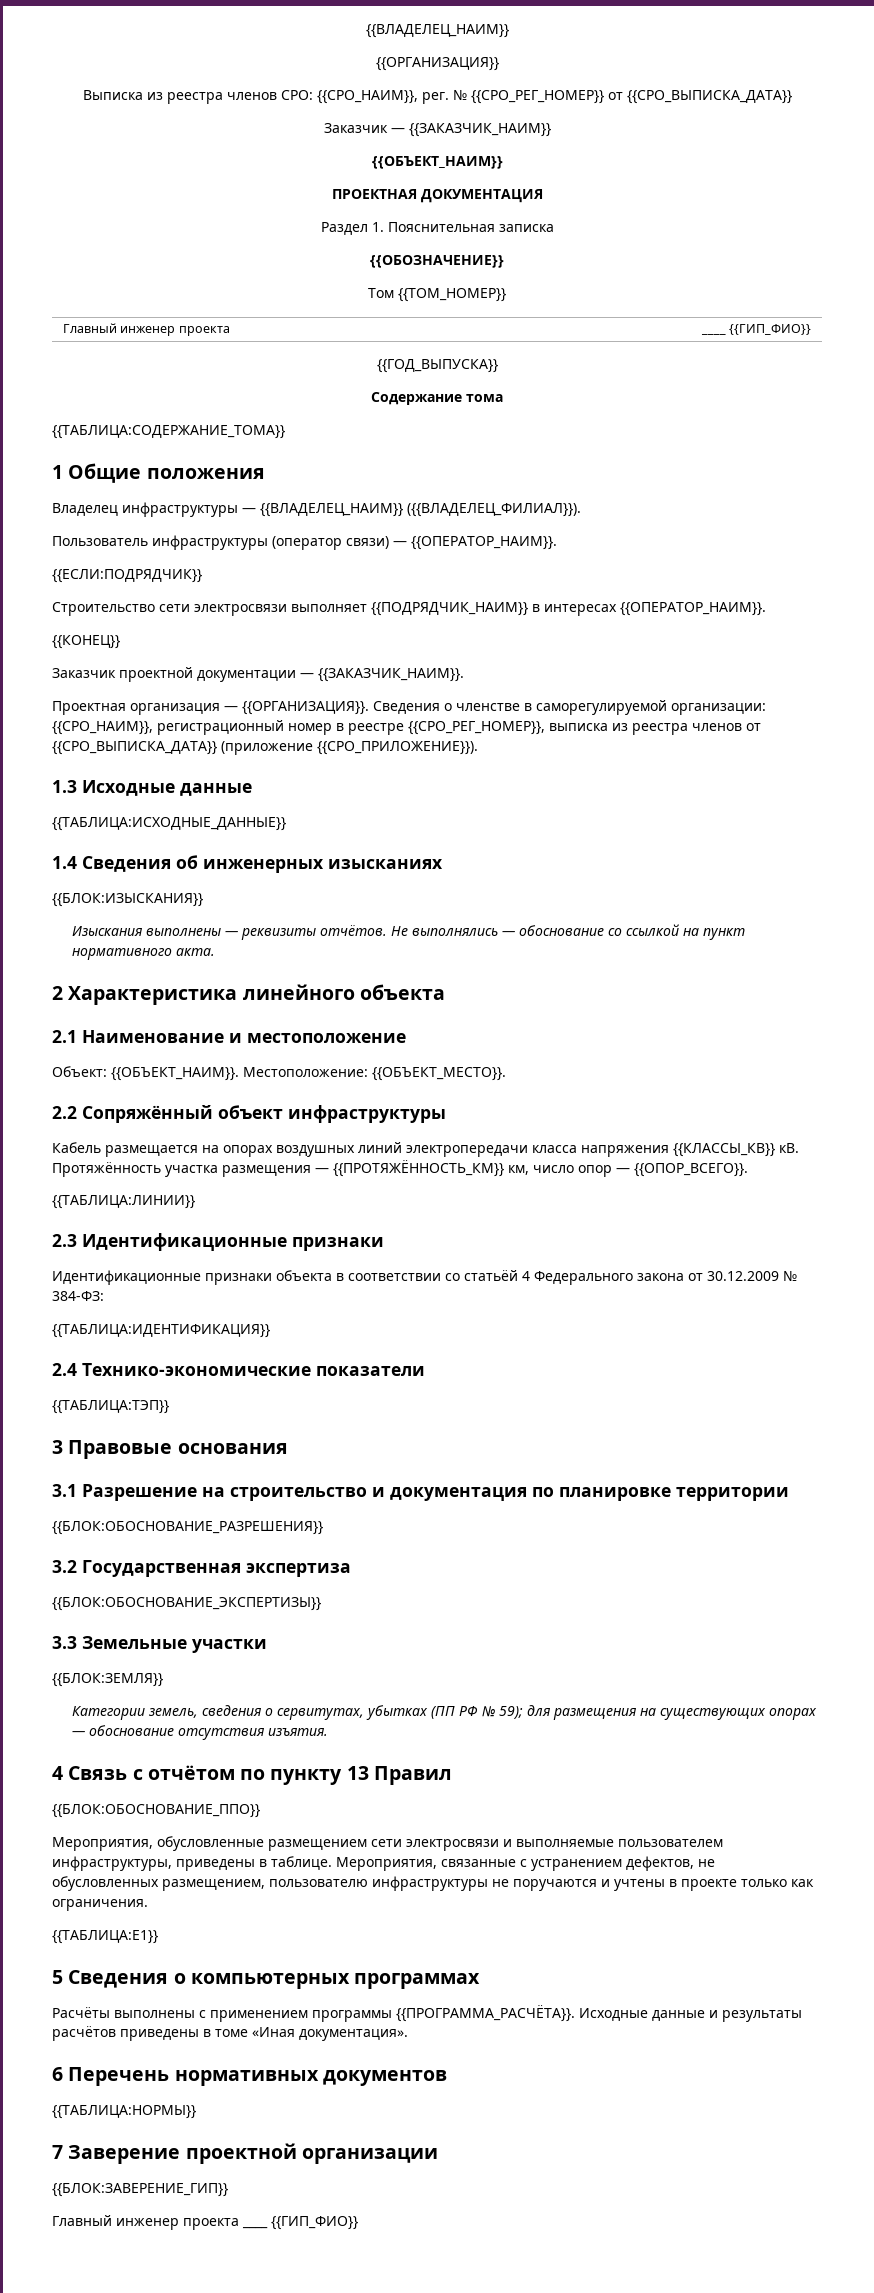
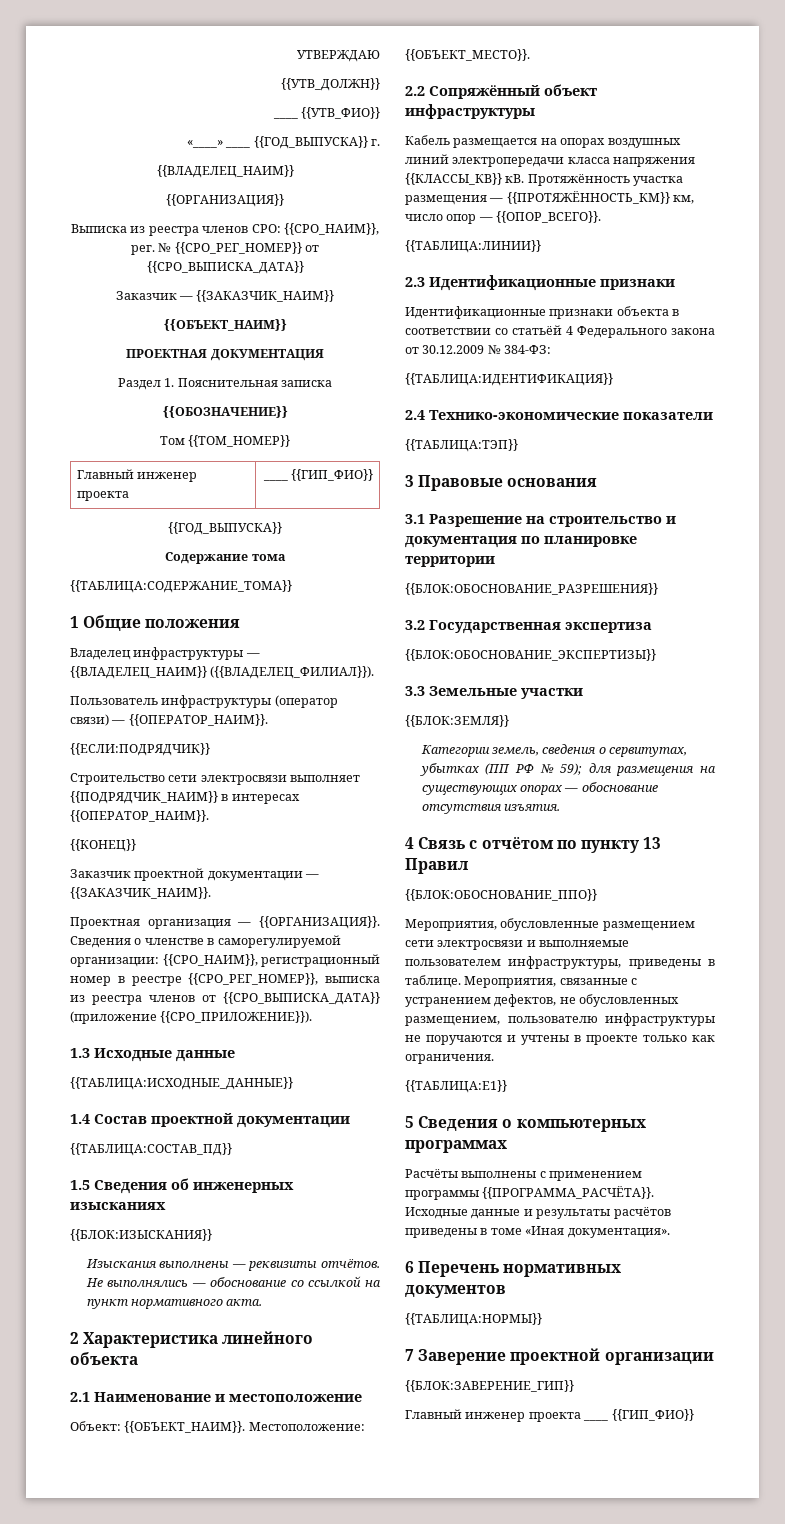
+ УТВЕРЖДАЮ
+ {{УТВ_ДОЛЖН}}
+ ____ {{УТВ_ФИО}}
+ «____» ____ {{ГОД_ВЫПУСКА}} г.
- 1.4 Сведения об инженерных изысканиях
+ 1.4 Состав проектной документации
+ {{ТАБЛИЦА:СОСТАВ_ПД}}
+ 1.5 Сведения об инженерных изысканиях

